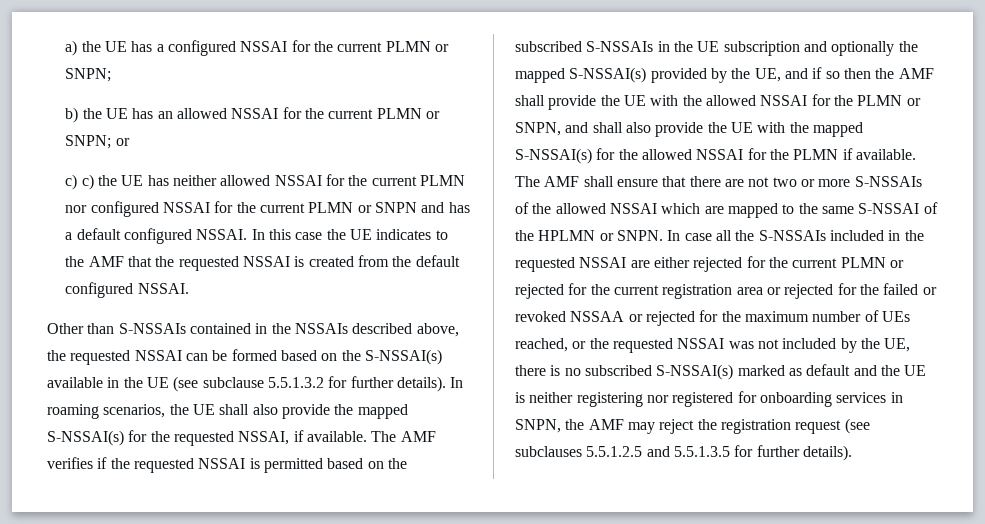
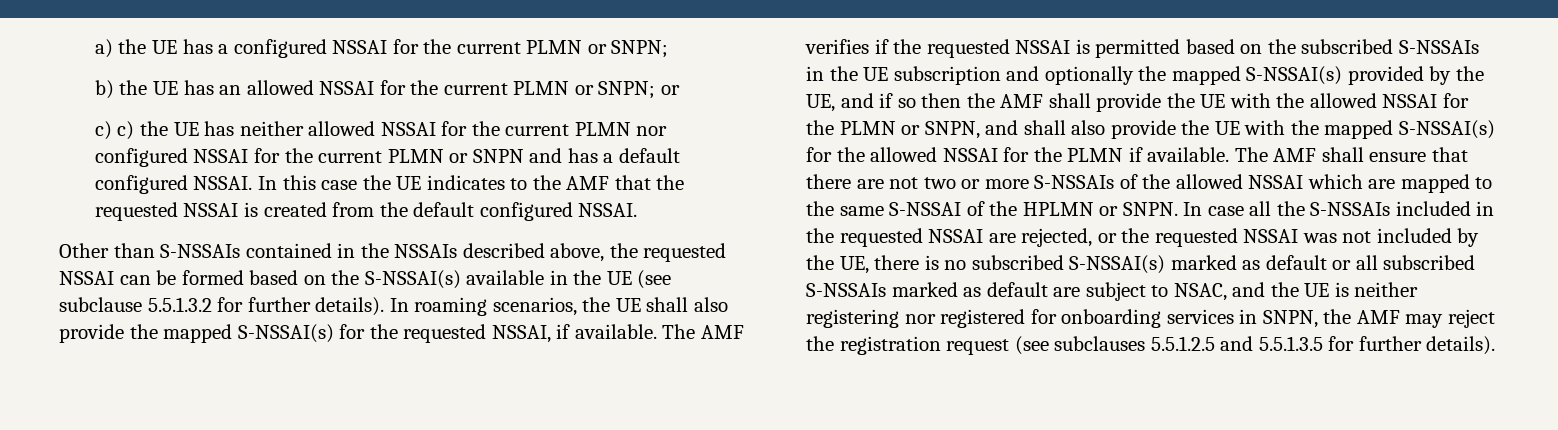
- In case all the S-NSSAIs included in the requested NSSAI are either rejected for the current PLMN or rejected for the current registration area or rejected for the failed or revoked NSSAA or rejected for the maximum number of UEs reached, or the requested NSSAI was not included by the UE, there is no subscribed S-NSSAI(s) marked as default and the UE is neither registering nor registered for onboarding services in SNPN, the AMF may reject the registration request (see subclauses 5.5.1.2.5 and 5.5.1.3.5 for further details).
+ In case all the S-NSSAIs included in the requested NSSAI are rejected, or the requested NSSAI was not included by the UE, there is no subscribed S-NSSAI(s) marked as default or all subscribed S-NSSAIs marked as default are subject to NSAC, and the UE is neither registering nor registered for onboarding services in SNPN, the AMF may reject the registration request (see subclauses 5.5.1.2.5 and 5.5.1.3.5 for further details).

